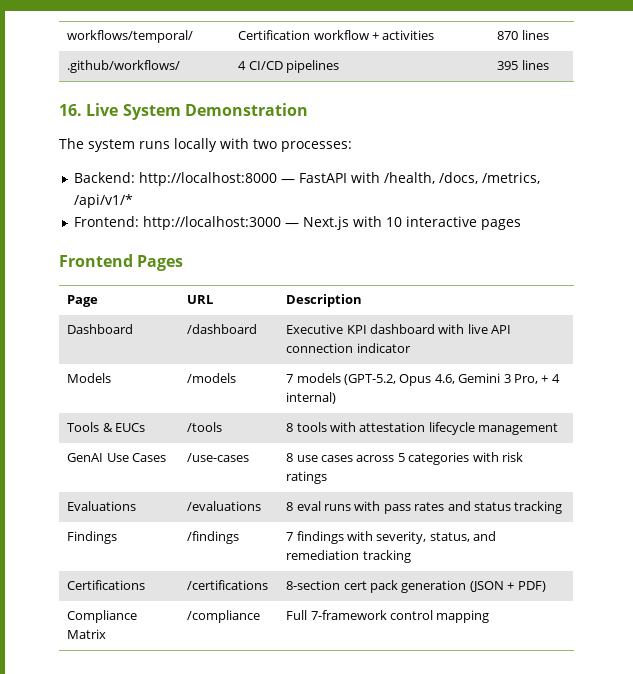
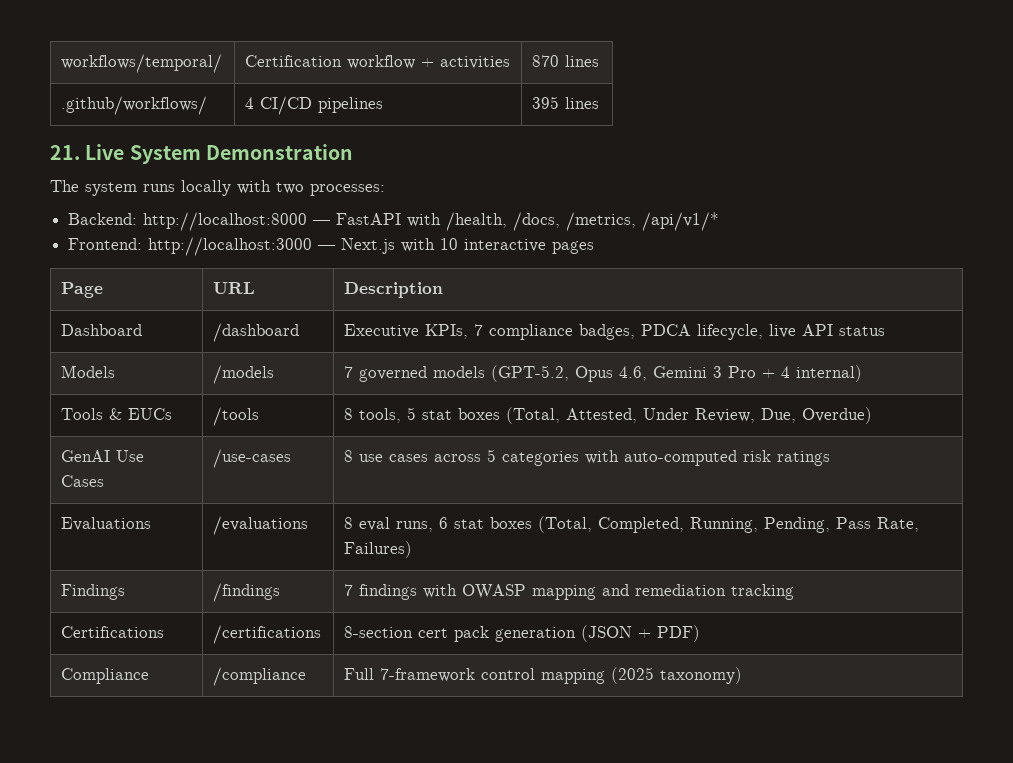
- 16. Live System Demonstration
+ 21. Live System Demonstration
- Frontend Pages
- Dashboard | /dashboard | Executive KPI dashboard with live API connection indicator
+ Dashboard | /dashboard | Executive KPIs, 7 compliance badges, PDCA lifecycle, live API status
- Models | /models | 7 models (GPT-5.2, Opus 4.6, Gemini 3 Pro, + 4 internal)
+ Models | /models | 7 governed models (GPT-5.2, Opus 4.6, Gemini 3 Pro + 4 internal)
- Tools & EUCs | /tools | 8 tools with attestation lifecycle management
+ Tools & EUCs | /tools | 8 tools, 5 stat boxes (Total, Attested, Under Review, Due, Overdue)
- GenAI Use Cases | /use-cases | 8 use cases across 5 categories with risk ratings
+ GenAI Use Cases | /use-cases | 8 use cases across 5 categories with auto-computed risk ratings
- Evaluations | /evaluations | 8 eval runs with pass rates and status tracking
+ Evaluations | /evaluations | 8 eval runs, 6 stat boxes (Total, Completed, Running, Pending, Pass Rate, Failures)
- Findings | /findings | 7 findings with severity, status, and remediation tracking
+ Findings | /findings | 7 findings with OWASP mapping and remediation tracking
- Compliance Matrix | /compliance | Full 7-framework control mapping
+ Compliance | /compliance | Full 7-framework control mapping (2025 taxonomy)

